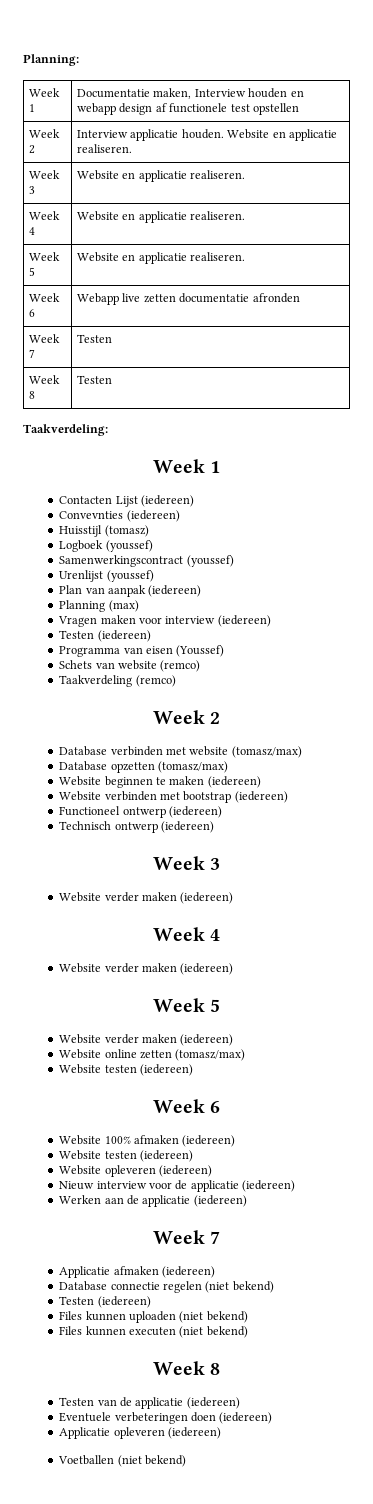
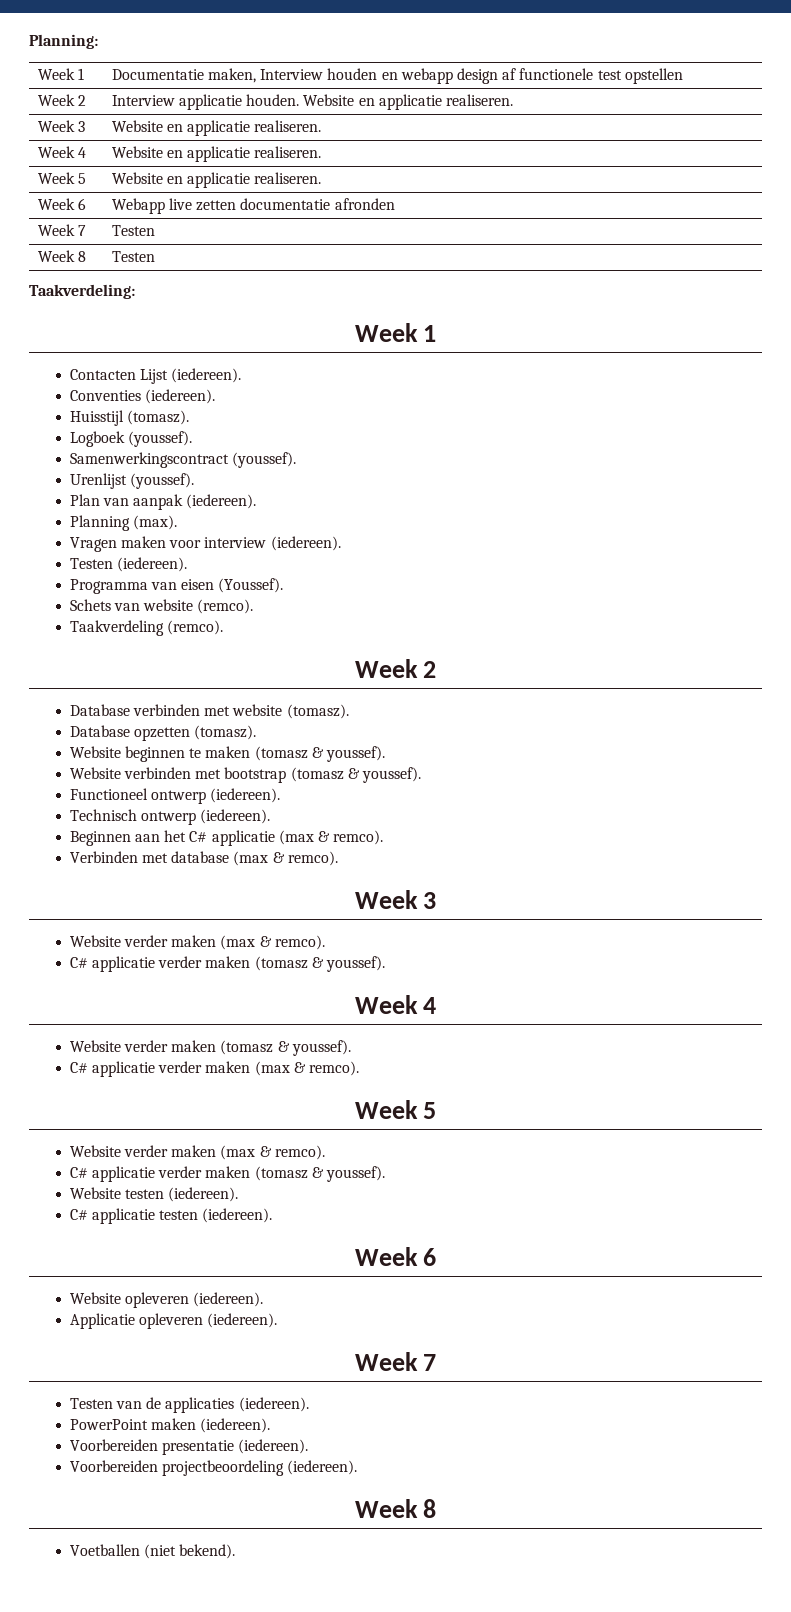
- Contacten Lijst (iedereen)
- Convevnties (iedereen)
+ Contacten Lijst (iedereen).
+ Conventies (iedereen).
- Huisstijl (tomasz)
+ Huisstijl (tomasz).
- Logboek (youssef)
+ Logboek (youssef).
- Samenwerkingscontract (youssef)
+ Samenwerkingscontract (youssef).
- Urenlijst (youssef)
+ Urenlijst (youssef).
- Plan van aanpak (iedereen)
+ Plan van aanpak (iedereen).
- Planning (max)
+ Planning (max).
- Vragen maken voor interview (iedereen)
- Testen (iedereen)
+ Vragen maken voor interview (iedereen).
+ Testen (iedereen).
- Programma van eisen (Youssef)
+ Programma van eisen (Youssef).
- Schets van website (remco)
+ Schets van website (remco).
- Taakverdeling (remco)
+ Taakverdeling (remco).
- Database verbinden met website (tomasz/max)
+ Database verbinden met website (tomasz).
- Database opzetten (tomasz/max)
+ Database opzetten (tomasz).
- Website beginnen te maken (iedereen)
+ Website beginnen te maken (tomasz & youssef).
- Website verbinden met bootstrap (iedereen)
+ Website verbinden met bootstrap (tomasz & youssef).
- Functioneel ontwerp (iedereen)
+ Functioneel ontwerp (iedereen).
- Technisch ontwerp (iedereen)
+ Technisch ontwerp (iedereen).
+ Beginnen aan het C# applicatie (max & remco).
+ Verbinden met database (max & remco).
  Week 3
- Website verder maken (iedereen)
+ Website verder maken (max & remco).
+ C# applicatie verder maken (tomasz & youssef).
  Week 4
- Website verder maken (iedereen)
+ Website verder maken (tomasz & youssef).
+ C# applicatie verder maken (max & remco).
  Week 5
- Website verder maken (iedereen)
- Website online zetten (tomasz/max)
- Website testen (iedereen)
+ Website verder maken (max & remco).
+ C# applicatie verder maken (tomasz & youssef).
+ Website testen (iedereen).
+ C# applicatie testen (iedereen).
  Week 6
- Website 100% afmaken (iedereen)
- Website testen (iedereen)
- Website opleveren (iedereen)
- Nieuw interview voor de applicatie (iedereen)
- Werken aan de applicatie (iedereen)
+ Website opleveren (iedereen).
+ Applicatie opleveren (iedereen).
  Week 7
- Applicatie afmaken (iedereen)
- Database connectie regelen (niet bekend)
- Testen (iedereen)
- Files kunnen uploaden (niet bekend)
- Files kunnen executen (niet bekend)
+ Testen van de applicaties (iedereen).
+ PowerPoint maken (iedereen).
+ Voorbereiden presentatie (iedereen).
+ Voorbereiden projectbeoordeling (iedereen).
  Week 8
- Testen van de applicatie (iedereen)
- Eventuele verbeteringen doen (iedereen)
- Applicatie opleveren (iedereen)
- Voetballen (niet bekend)
+ Voetballen (niet bekend).

